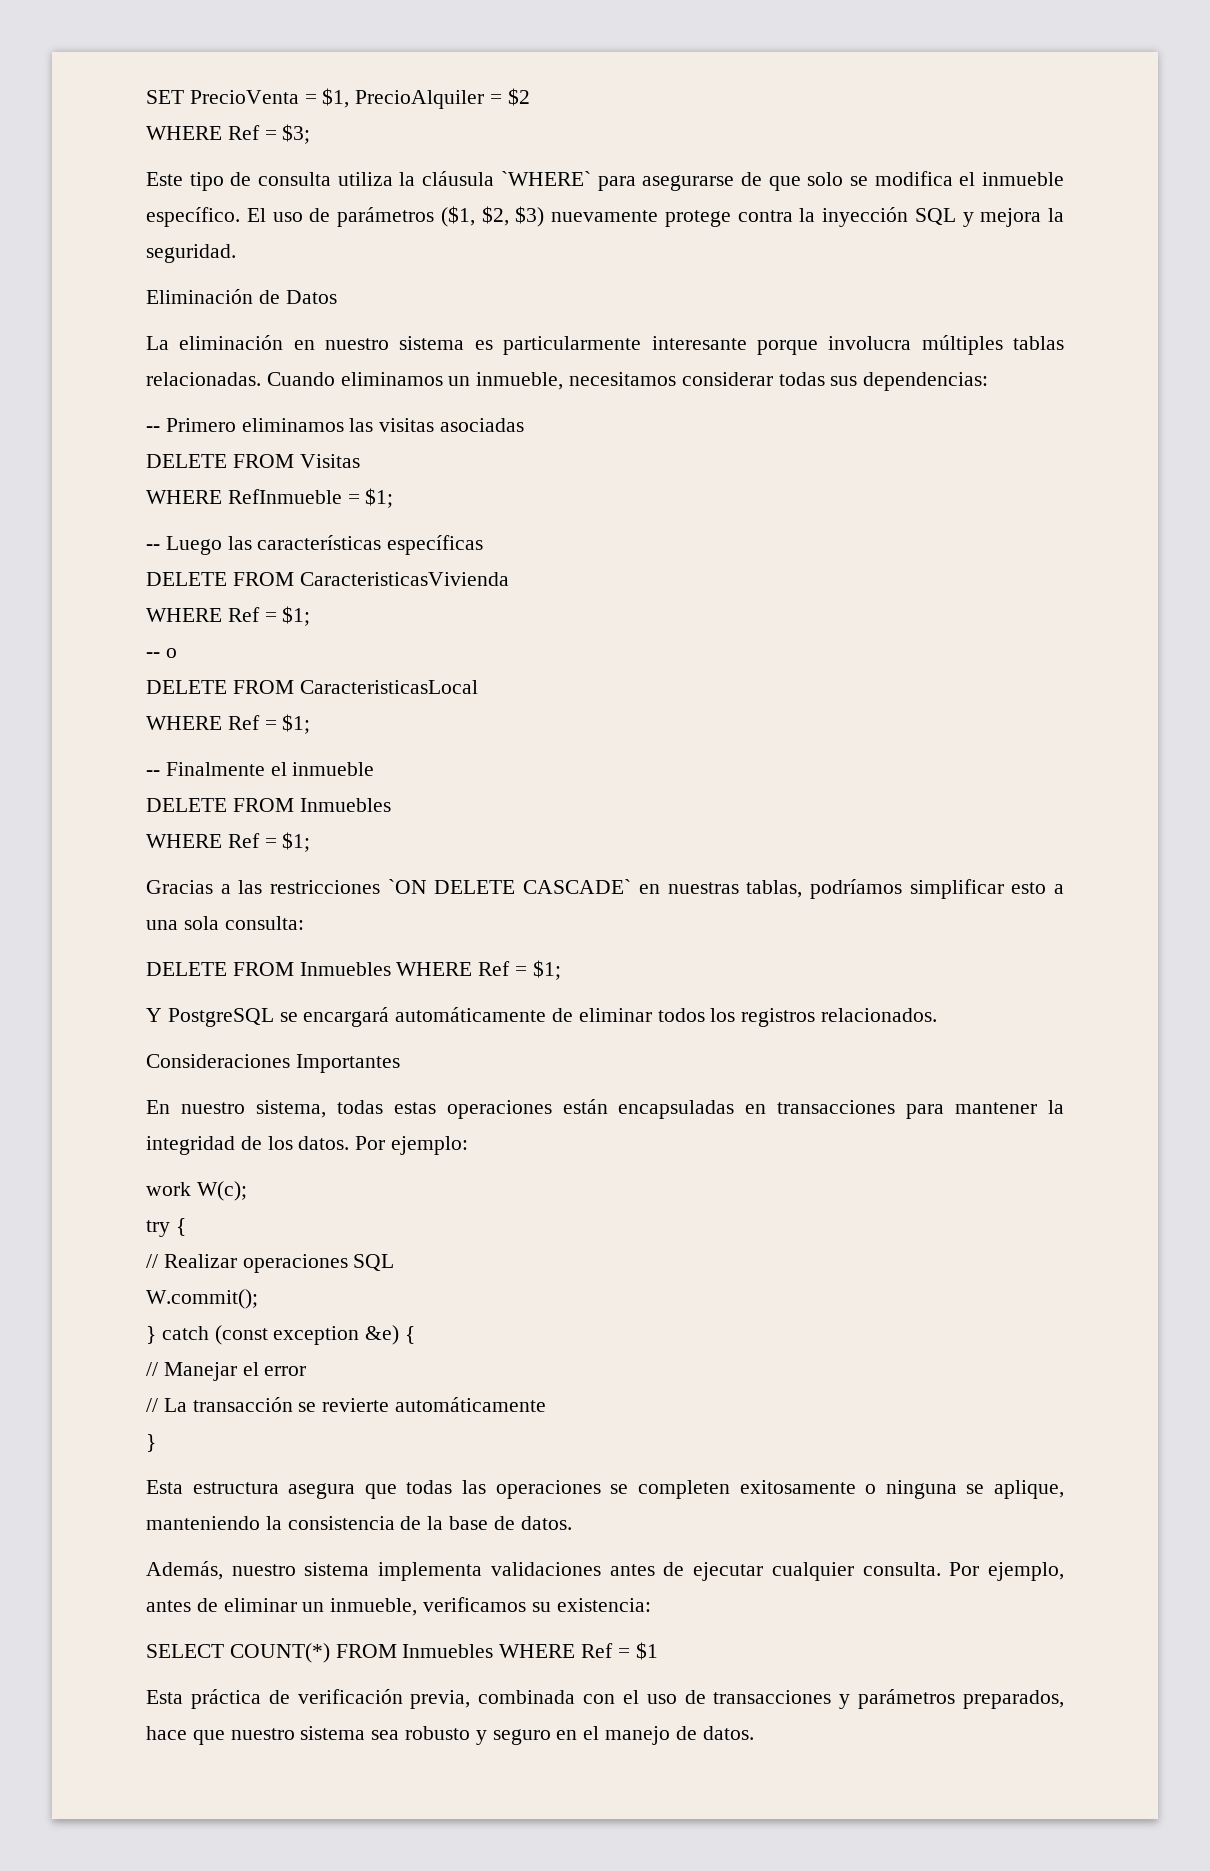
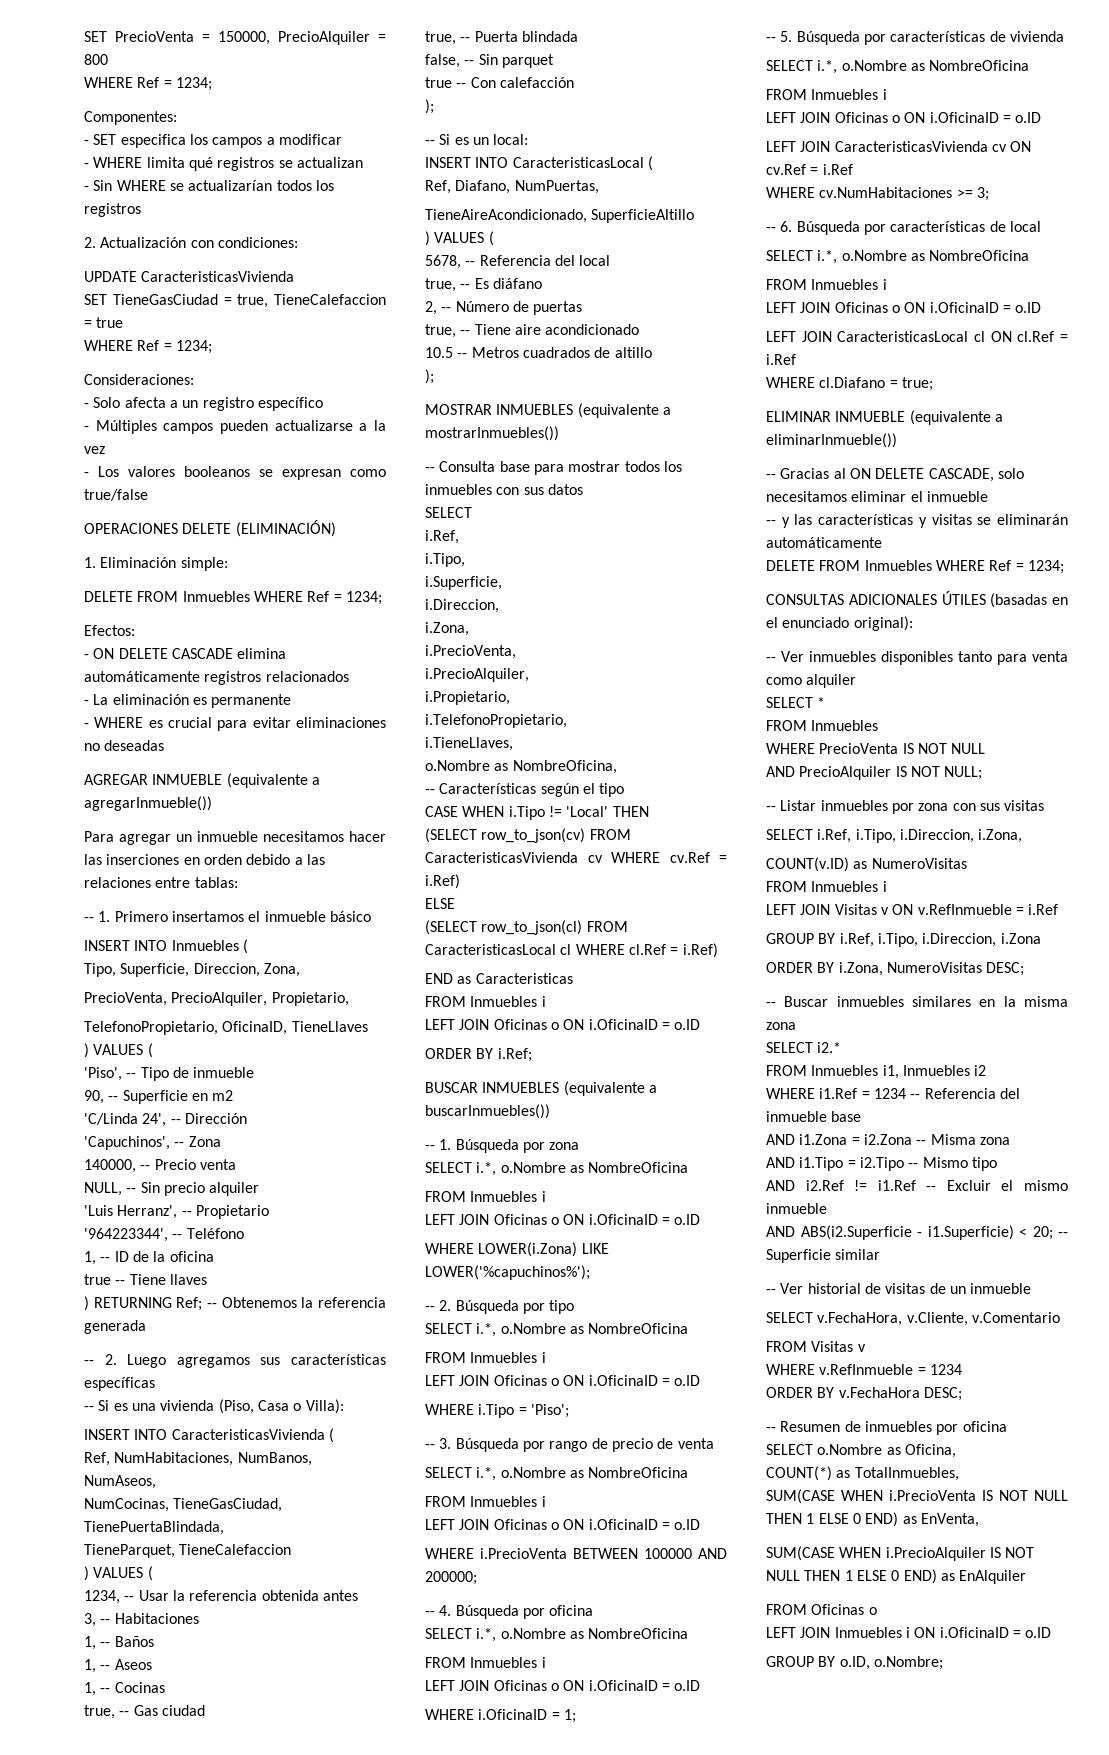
- SET PrecioVenta = $1, PrecioAlquiler = $2
- WHERE Ref = $3;
- Este tipo de consulta utiliza la cláusula `WHERE` para asegurarse de que solo se modifica el inmueble específico. El uso de parámetros ($1, $2, $3) nuevamente protege contra la inyección SQL y mejora la seguridad.
- Eliminación de Datos
- La eliminación en nuestro sistema es particularmente interesante porque involucra múltiples tablas relacionadas. Cuando eliminamos un inmueble, necesitamos considerar todas sus dependencias:
- -- Primero eliminamos las visitas asociadas
- DELETE FROM Visitas
- WHERE RefInmueble = $1;
- -- Luego las características específicas
- DELETE FROM CaracteristicasVivienda
- WHERE Ref = $1;
- -- o
- DELETE FROM CaracteristicasLocal
- WHERE Ref = $1;
- -- Finalmente el inmueble
- DELETE FROM Inmuebles
- WHERE Ref = $1;
- Gracias a las restricciones `ON DELETE CASCADE` en nuestras tablas, podríamos simplificar esto a una sola consulta:
- DELETE FROM Inmuebles WHERE Ref = $1;
- Y PostgreSQL se encargará automáticamente de eliminar todos los registros relacionados.
- Consideraciones Importantes
- En nuestro sistema, todas estas operaciones están encapsuladas en transacciones para mantener la integridad de los datos. Por ejemplo:
- work W(c);
- try {
- // Realizar operaciones SQL
- W.commit();
- } catch (const exception &e) {
- // Manejar el error
- // La transacción se revierte automáticamente
- }
- Esta estructura asegura que todas las operaciones se completen exitosamente o ninguna se aplique, manteniendo la consistencia de la base de datos.
- Además, nuestro sistema implementa validaciones antes de ejecutar cualquier consulta. Por ejemplo, antes de eliminar un inmueble, verificamos su existencia:
- SELECT COUNT(*) FROM Inmuebles WHERE Ref = $1
- Esta práctica de verificación previa, combinada con el uso de transacciones y parámetros preparados, hace que nuestro sistema sea robusto y seguro en el manejo de datos.
+ SET PrecioVenta = 150000, PrecioAlquiler = 800
+ WHERE Ref = 1234;
+ Componentes:
+ - SET especifica los campos a modificar
+ - WHERE limita qué registros se actualizan
+ - Sin WHERE se actualizarían todos los registros
+ 2. Actualización con condiciones:
+ UPDATE CaracteristicasVivienda
+ SET TieneGasCiudad = true, TieneCalefaccion = true
+ WHERE Ref = 1234;
+ Consideraciones:
+ - Solo afecta a un registro específico
+ - Múltiples campos pueden actualizarse a la vez
+ - Los valores booleanos se expresan como true/false
+ OPERACIONES DELETE (ELIMINACIÓN)
+ 1. Eliminación simple:
+ DELETE FROM Inmuebles WHERE Ref = 1234;
+ Efectos:
+ - ON DELETE CASCADE elimina automáticamente registros relacionados
+ - La eliminación es permanente
+ - WHERE es crucial para evitar eliminaciones no deseadas
+ AGREGAR INMUEBLE (equivalente a agregarInmueble())
+ Para agregar un inmueble necesitamos hacer las inserciones en orden debido a las relaciones entre tablas:
+ -- 1. Primero insertamos el inmueble básico
+ INSERT INTO Inmuebles (
+ Tipo, Superficie, Direccion, Zona,
+ PrecioVenta, PrecioAlquiler, Propietario,
+ TelefonoPropietario, OficinaID, TieneLlaves
+ ) VALUES (
+ 'Piso', -- Tipo de inmueble
+ 90, -- Superficie en m2
+ 'C/Linda 24', -- Dirección
+ 'Capuchinos', -- Zona
+ 140000, -- Precio venta
+ NULL, -- Sin precio alquiler
+ 'Luis Herranz', -- Propietario
+ '964223344', -- Teléfono
+ 1, -- ID de la oficina
+ true -- Tiene llaves
+ ) RETURNING Ref; -- Obtenemos la referencia generada
+ -- 2. Luego agregamos sus características específicas
+ -- Si es una vivienda (Piso, Casa o Villa):
+ INSERT INTO CaracteristicasVivienda (
+ Ref, NumHabitaciones, NumBanos, NumAseos,
+ NumCocinas, TieneGasCiudad, TienePuertaBlindada,
+ TieneParquet, TieneCalefaccion
+ ) VALUES (
+ 1234, -- Usar la referencia obtenida antes
+ 3, -- Habitaciones
+ 1, -- Baños
+ 1, -- Aseos
+ 1, -- Cocinas
+ true, -- Gas ciudad
+ true, -- Puerta blindada
+ false, -- Sin parquet
+ true -- Con calefacción
+ );
+ -- Si es un local:
+ INSERT INTO CaracteristicasLocal (
+ Ref, Diafano, NumPuertas,
+ TieneAireAcondicionado, SuperficieAltillo
+ ) VALUES (
+ 5678, -- Referencia del local
+ true, -- Es diáfano
+ 2, -- Número de puertas
+ true, -- Tiene aire acondicionado
+ 10.5 -- Metros cuadrados de altillo
+ );
+ MOSTRAR INMUEBLES (equivalente a mostrarInmuebles())
+ -- Consulta base para mostrar todos los inmuebles con sus datos
+ SELECT
+ i.Ref,
+ i.Tipo,
+ i.Superficie,
+ i.Direccion,
+ i.Zona,
+ i.PrecioVenta,
+ i.PrecioAlquiler,
+ i.Propietario,
+ i.TelefonoPropietario,
+ i.TieneLlaves,
+ o.Nombre as NombreOficina,
+ -- Características según el tipo
+ CASE WHEN i.Tipo != 'Local' THEN
+ (SELECT row_to_json(cv) FROM CaracteristicasVivienda cv WHERE cv.Ref = i.Ref)
+ ELSE
+ (SELECT row_to_json(cl) FROM CaracteristicasLocal cl WHERE cl.Ref = i.Ref)
+ END as Caracteristicas
+ FROM Inmuebles i
+ LEFT JOIN Oficinas o ON i.OficinaID = o.ID
+ ORDER BY i.Ref;
+ BUSCAR INMUEBLES (equivalente a buscarInmuebles())
+ -- 1. Búsqueda por zona
+ SELECT i.*, o.Nombre as NombreOficina
+ FROM Inmuebles i
+ LEFT JOIN Oficinas o ON i.OficinaID = o.ID
+ WHERE LOWER(i.Zona) LIKE LOWER('%capuchinos%');
+ -- 2. Búsqueda por tipo
+ SELECT i.*, o.Nombre as NombreOficina
+ FROM Inmuebles i
+ LEFT JOIN Oficinas o ON i.OficinaID = o.ID
+ WHERE i.Tipo = 'Piso';
+ -- 3. Búsqueda por rango de precio de venta
+ SELECT i.*, o.Nombre as NombreOficina
+ FROM Inmuebles i
+ LEFT JOIN Oficinas o ON i.OficinaID = o.ID
+ WHERE i.PrecioVenta BETWEEN 100000 AND 200000;
+ -- 4. Búsqueda por oficina
+ SELECT i.*, o.Nombre as NombreOficina
+ FROM Inmuebles i
+ LEFT JOIN Oficinas o ON i.OficinaID = o.ID
+ WHERE i.OficinaID = 1;
+ -- 5. Búsqueda por características de vivienda
+ SELECT i.*, o.Nombre as NombreOficina
+ FROM Inmuebles i
+ LEFT JOIN Oficinas o ON i.OficinaID = o.ID
+ LEFT JOIN CaracteristicasVivienda cv ON cv.Ref = i.Ref
+ WHERE cv.NumHabitaciones >= 3;
+ -- 6. Búsqueda por características de local
+ SELECT i.*, o.Nombre as NombreOficina
+ FROM Inmuebles i
+ LEFT JOIN Oficinas o ON i.OficinaID = o.ID
+ LEFT JOIN CaracteristicasLocal cl ON cl.Ref = i.Ref
+ WHERE cl.Diafano = true;
+ ELIMINAR INMUEBLE (equivalente a eliminarInmueble())
+ -- Gracias al ON DELETE CASCADE, solo necesitamos eliminar el inmueble
+ -- y las características y visitas se eliminarán automáticamente
+ DELETE FROM Inmuebles WHERE Ref = 1234;
+ CONSULTAS ADICIONALES ÚTILES (basadas en el enunciado original):
+ -- Ver inmuebles disponibles tanto para venta como alquiler
+ SELECT *
+ FROM Inmuebles
+ WHERE PrecioVenta IS NOT NULL
+ AND PrecioAlquiler IS NOT NULL;
+ -- Listar inmuebles por zona con sus visitas
+ SELECT i.Ref, i.Tipo, i.Direccion, i.Zona,
+ COUNT(v.ID) as NumeroVisitas
+ FROM Inmuebles i
+ LEFT JOIN Visitas v ON v.RefInmueble = i.Ref
+ GROUP BY i.Ref, i.Tipo, i.Direccion, i.Zona
+ ORDER BY i.Zona, NumeroVisitas DESC;
+ -- Buscar inmuebles similares en la misma zona
+ SELECT i2.*
+ FROM Inmuebles i1, Inmuebles i2
+ WHERE i1.Ref = 1234 -- Referencia del inmueble base
+ AND i1.Zona = i2.Zona -- Misma zona
+ AND i1.Tipo = i2.Tipo -- Mismo tipo
+ AND i2.Ref != i1.Ref -- Excluir el mismo inmueble
+ AND ABS(i2.Superficie - i1.Superficie) < 20; -- Superficie similar
+ -- Ver historial de visitas de un inmueble
+ SELECT v.FechaHora, v.Cliente, v.Comentario
+ FROM Visitas v
+ WHERE v.RefInmueble = 1234
+ ORDER BY v.FechaHora DESC;
+ -- Resumen de inmuebles por oficina
+ SELECT o.Nombre as Oficina,
+ COUNT(*) as TotalInmuebles,
+ SUM(CASE WHEN i.PrecioVenta IS NOT NULL THEN 1 ELSE 0 END) as EnVenta,
+ SUM(CASE WHEN i.PrecioAlquiler IS NOT NULL THEN 1 ELSE 0 END) as EnAlquiler
+ FROM Oficinas o
+ LEFT JOIN Inmuebles i ON i.OficinaID = o.ID
+ GROUP BY o.ID, o.Nombre;

